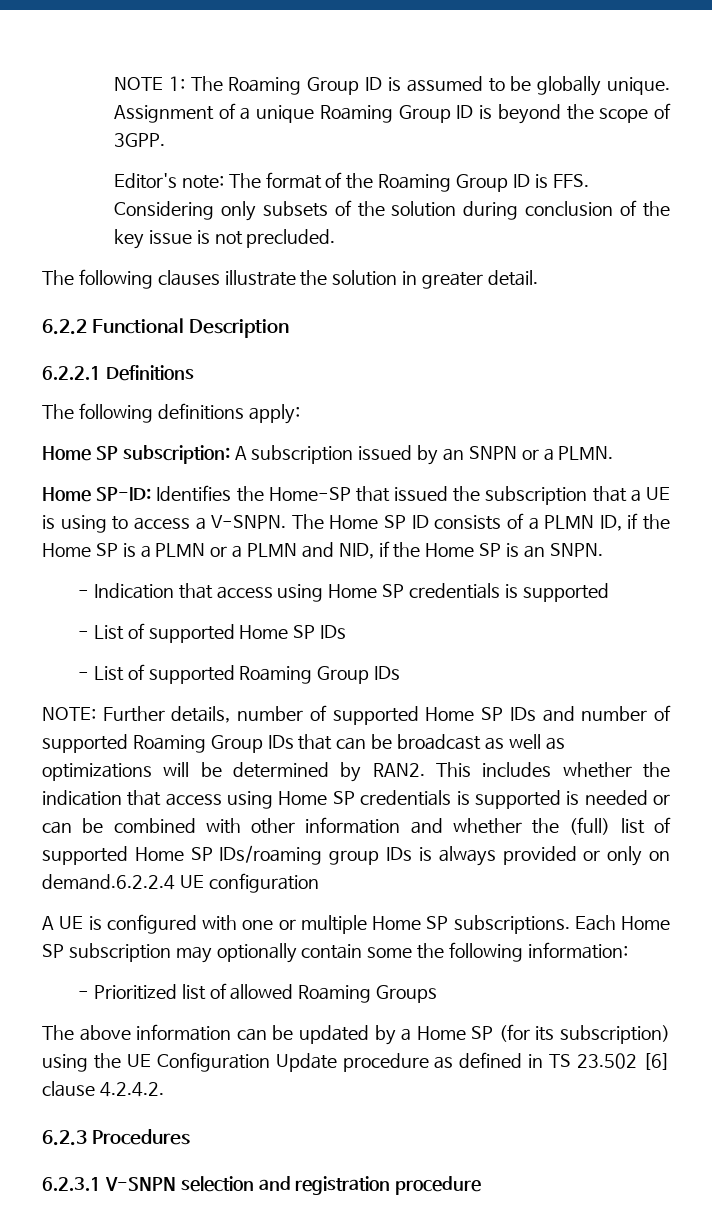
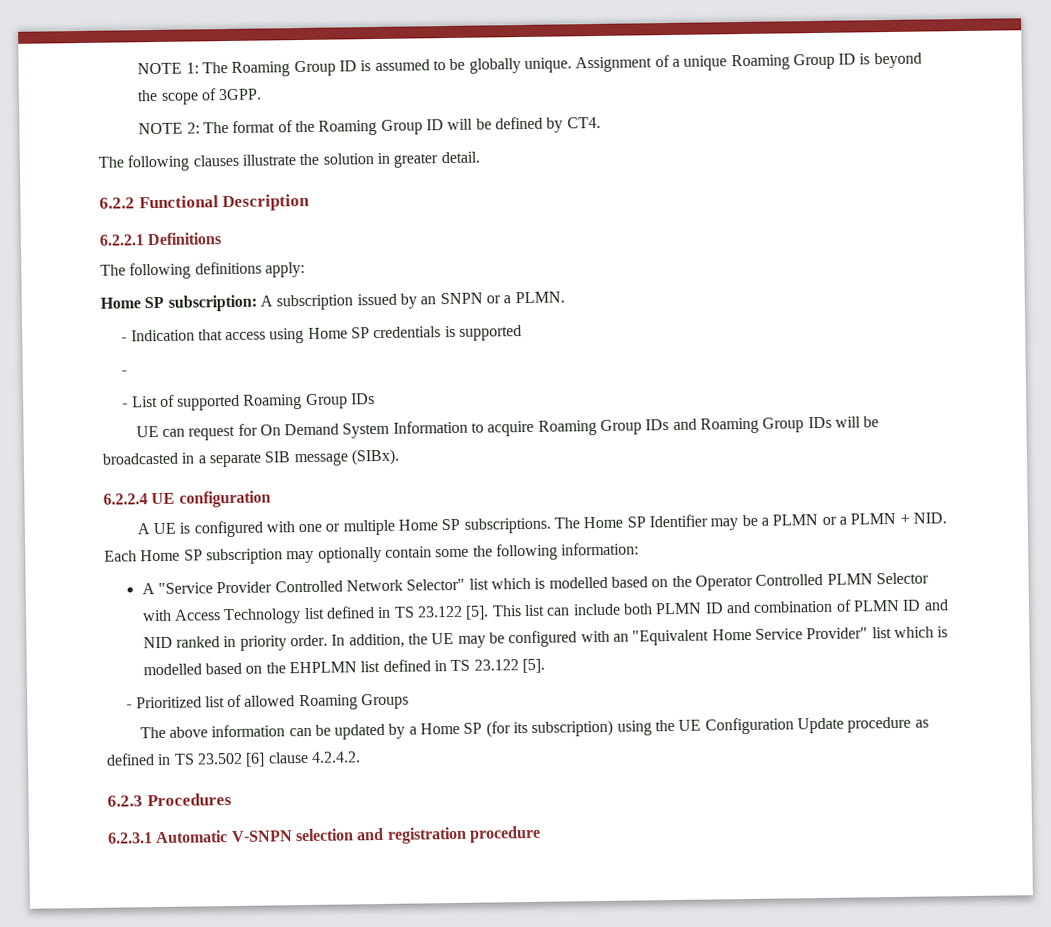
- Editor's note: The format of the Roaming Group ID is FFS. Considering only subsets of the solution during conclusion of the key issue is not precluded.
+ NOTE 2: The format of the Roaming Group ID will be defined by CT4.
- Home SP-ID: Identifies the Home-SP that issued the subscription that a UE is using to access a V-SNPN. The Home SP ID consists of a PLMN ID, if the Home SP is a PLMN or a PLMN and NID, if the Home SP is an SNPN.
  - Indication that access using Home SP credentials is supported
- - List of supported Home SP IDs
+ -
- NOTE: Further details, number of supported Home SP IDs and number of supported Roaming Group IDs that can be broadcast as well as optimizations will be determined by RAN2. This includes whether the indication that access using Home SP credentials is supported is needed or can be combined with other information and whether the (full) list of supported Home SP IDs/roaming group IDs is always provided or only on demand.6.2.2.4 UE configuration
+ UE can request for On Demand System Information to acquire Roaming Group IDs and Roaming Group IDs will be broadcasted in a separate SIB message (SIBx).
+ 6.2.2.4 UE configuration
- Each Home SP subscription may optionally contain some the following information:
+ The Home SP Identifier may be a PLMN or a PLMN + NID. Each Home SP subscription may optionally contain some the following information:
+ A "Service Provider Controlled Network Selector" list which is modelled based on the Operator Controlled PLMN Selector with Access Technology list defined in TS 23.122 [5]. This list can include both PLMN ID and combination of PLMN ID and NID ranked in priority order. In addition, the UE may be configured with an "Equivalent Home Service Provider" list which is modelled based on the EHPLMN list defined in TS 23.122 [5].
- 6.2.3.1 V-SNPN selection and registration procedure
+ 6.2.3.1 Automatic V-SNPN selection and registration procedure

